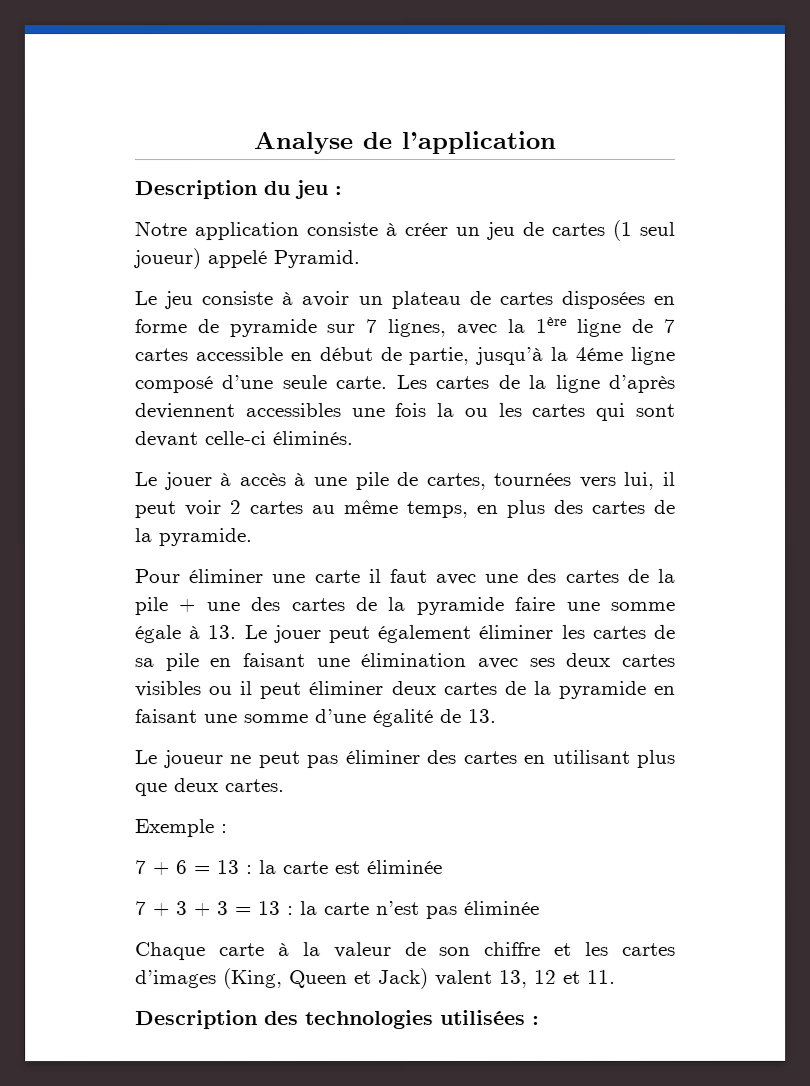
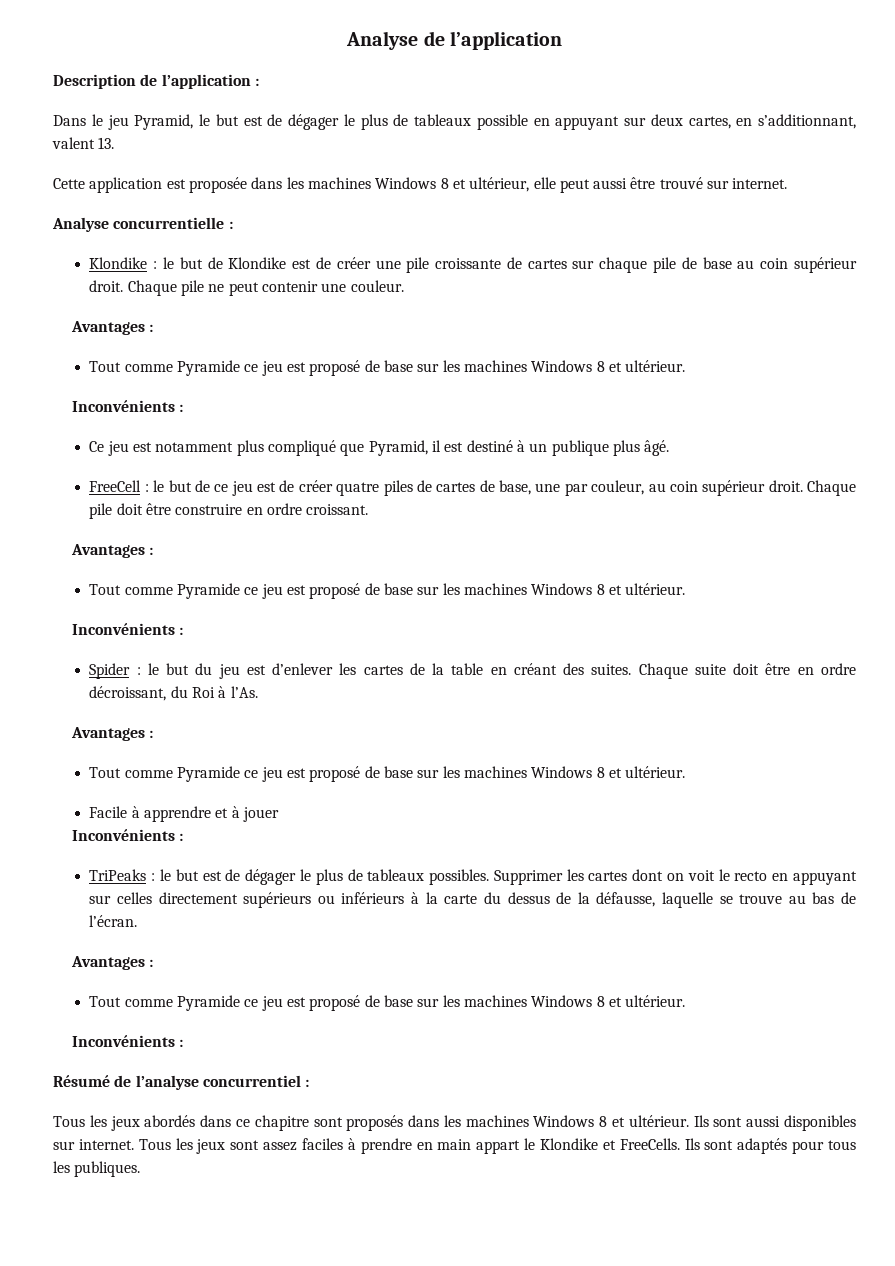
- Description du jeu :
- Notre application consiste à créer un jeu de cartes (1 seul joueur) appelé Pyramid.
- Le jeu consiste à avoir un plateau de cartes disposées en forme de pyramide sur 7 lignes, avec la 1ère ligne de 7 cartes accessible en début de partie, jusqu’à la 4éme ligne composé d’une seule carte. Les cartes de la ligne d’après deviennent accessibles une fois la ou les cartes qui sont devant celle-ci éliminés.
- Le jouer à accès à une pile de cartes, tournées vers lui, il peut voir 2 cartes au même temps, en plus des cartes de la pyramide.
- Pour éliminer une carte il faut avec une des cartes de la pile + une des cartes de la pyramide faire une somme égale à 13. Le jouer peut également éliminer les cartes de sa pile en faisant une élimination avec ses deux cartes visibles ou il peut éliminer deux cartes de la pyramide en faisant une somme d’une égalité de 13.
- Le joueur ne peut pas éliminer des cartes en utilisant plus que deux cartes.
- Exemple :
- 7 + 6 = 13 : la carte est éliminée
- 7 + 3 + 3 = 13 : la carte n’est pas éliminée
- Chaque carte à la valeur de son chiffre et les cartes d’images (King, Queen et Jack) valent 13, 12 et 11.
- Description des technologies utilisées :
+ Description de l’application :
+ Dans le jeu Pyramid, le but est de dégager le plus de tableaux possible en appuyant sur deux cartes, en s’additionnant, valent 13.
+ Cette application est proposée dans les machines Windows 8 et ultérieur, elle peut aussi être trouvé sur internet.
+ Analyse concurrentielle :
+ Klondike : le but de Klondike est de créer une pile croissante de cartes sur chaque pile de base au coin supérieur droit. Chaque pile ne peut contenir une couleur.
+ Avantages :
+ Tout comme Pyramide ce jeu est proposé de base sur les machines Windows 8 et ultérieur.
+ Inconvénients :
+ Ce jeu est notamment plus compliqué que Pyramid, il est destiné à un publique plus âgé.
+ FreeCell : le but de ce jeu est de créer quatre piles de cartes de base, une par couleur, au coin supérieur droit. Chaque pile doit être construire en ordre croissant.
+ Avantages :
+ Tout comme Pyramide ce jeu est proposé de base sur les machines Windows 8 et ultérieur.
+ Inconvénients :
+ Spider : le but du jeu est d’enlever les cartes de la table en créant des suites. Chaque suite doit être en ordre décroissant, du Roi à l’As.
+ Avantages :
+ Tout comme Pyramide ce jeu est proposé de base sur les machines Windows 8 et ultérieur.
+ Facile à apprendre et à jouer
+ Inconvénients :
+ TriPeaks : le but est de dégager le plus de tableaux possibles. Supprimer les cartes dont on voit le recto en appuyant sur celles directement supérieurs ou inférieurs à la carte du dessus de la défausse, laquelle se trouve au bas de l’écran.
+ Avantages :
+ Tout comme Pyramide ce jeu est proposé de base sur les machines Windows 8 et ultérieur.
+ Inconvénients :
+ Résumé de l’analyse concurrentiel :
+ Tous les jeux abordés dans ce chapitre sont proposés dans les machines Windows 8 et ultérieur. Ils sont aussi disponibles sur internet. Tous les jeux sont assez faciles à prendre en main appart le Klondike et FreeCells. Ils sont adaptés pour tous les publiques.

